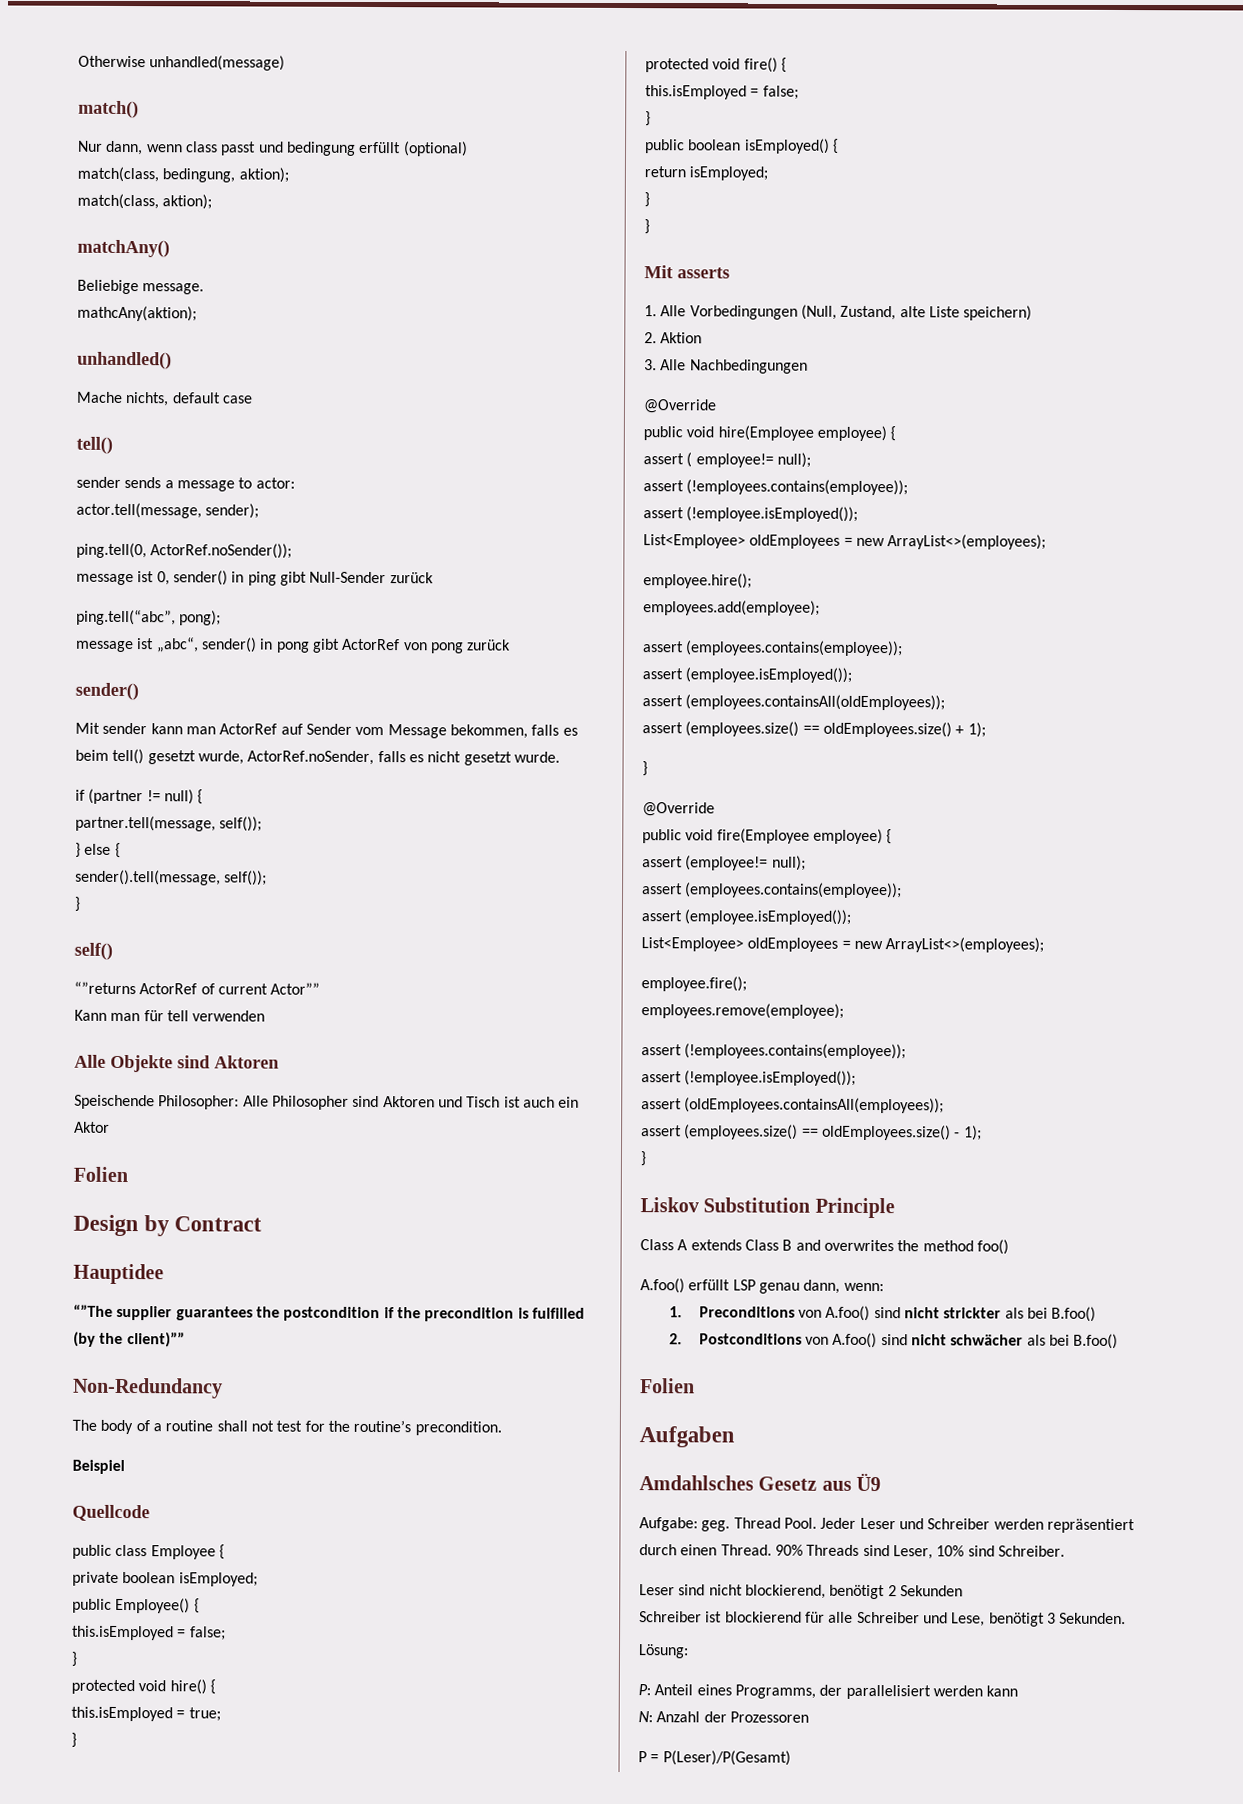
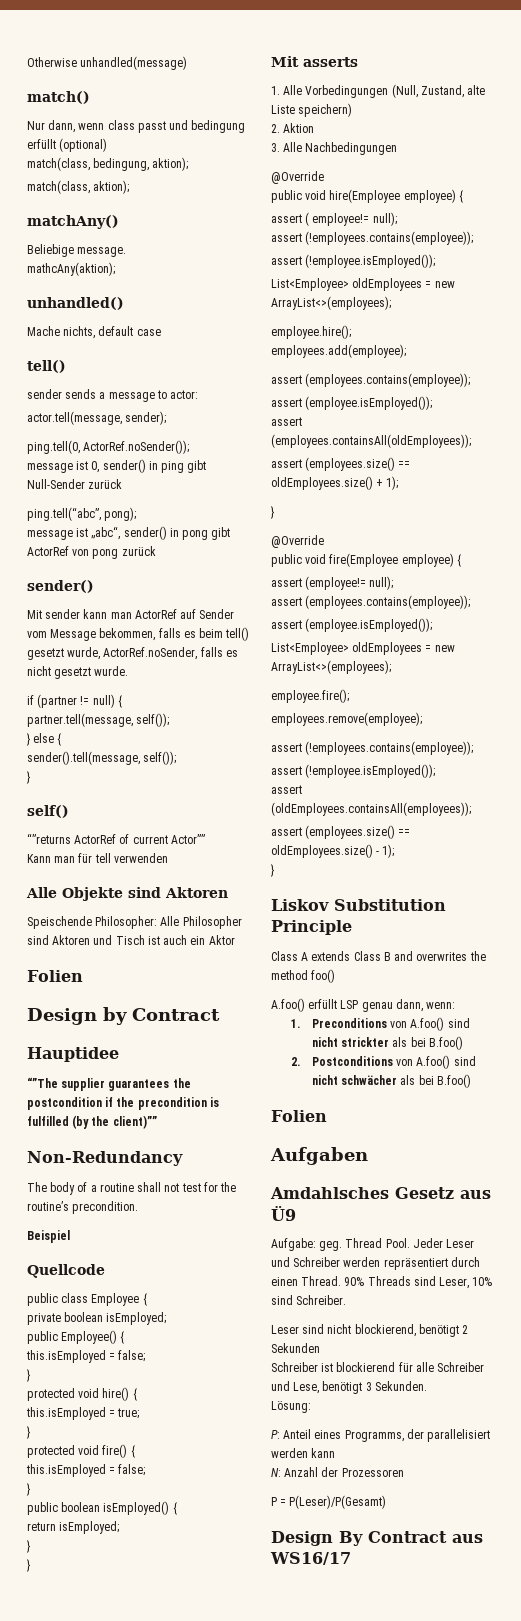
+ Design By Contract aus WS16/17

